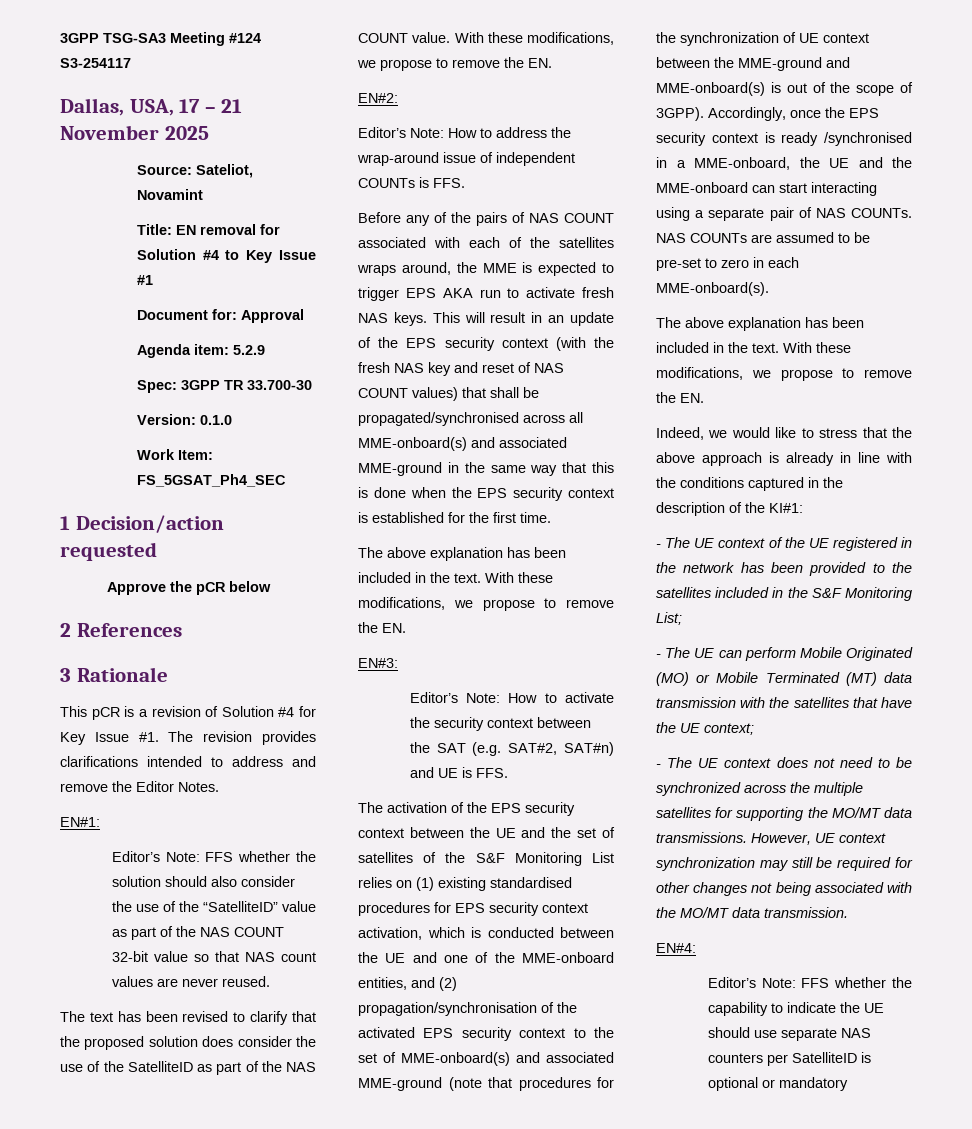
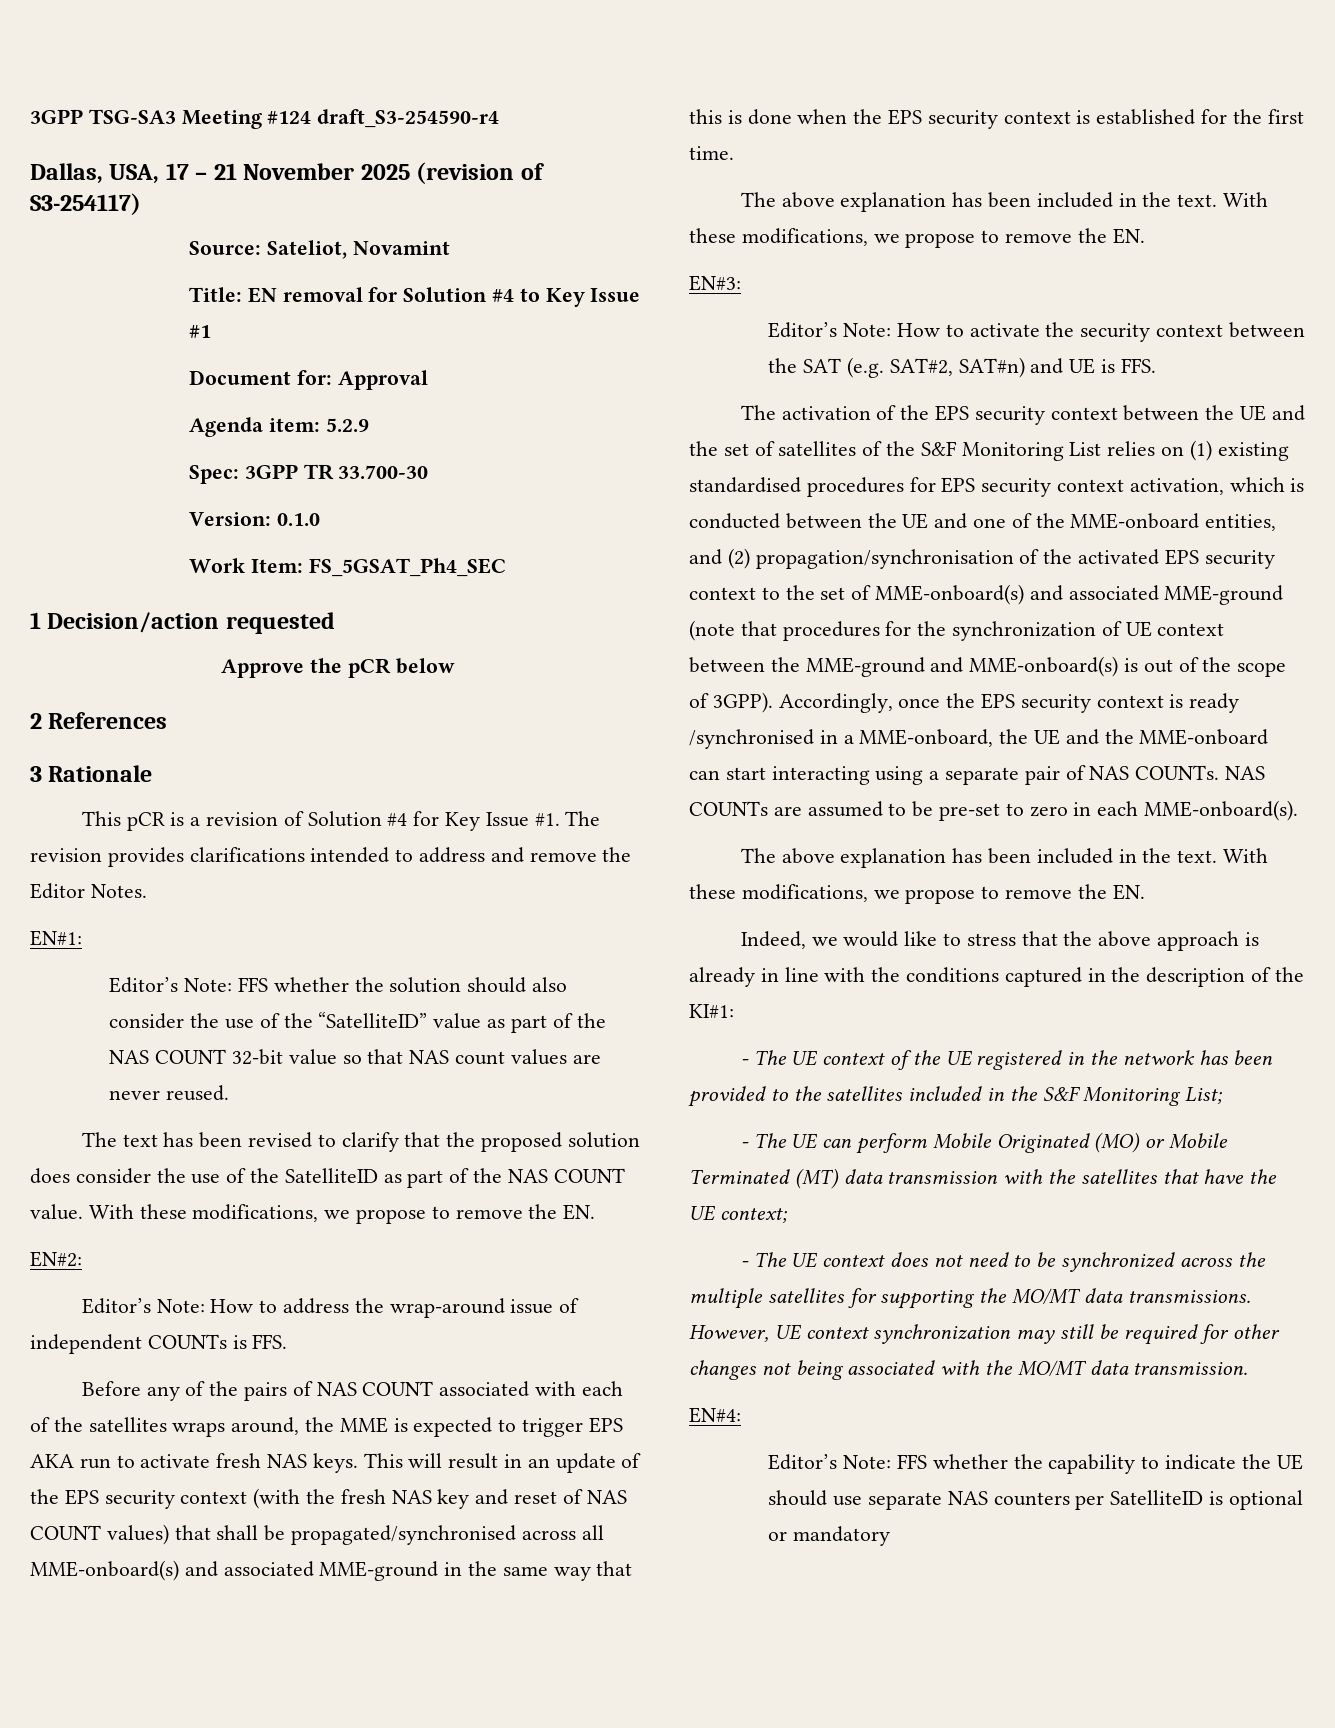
- 3GPP TSG-SA3 Meeting #124 S3-254117
+ 3GPP TSG-SA3 Meeting #124 draft_S3-254590-r4
- Dallas, USA, 17 – 21 November 2025
+ Dallas, USA, 17 – 21 November 2025 (revision of S3-254117)

